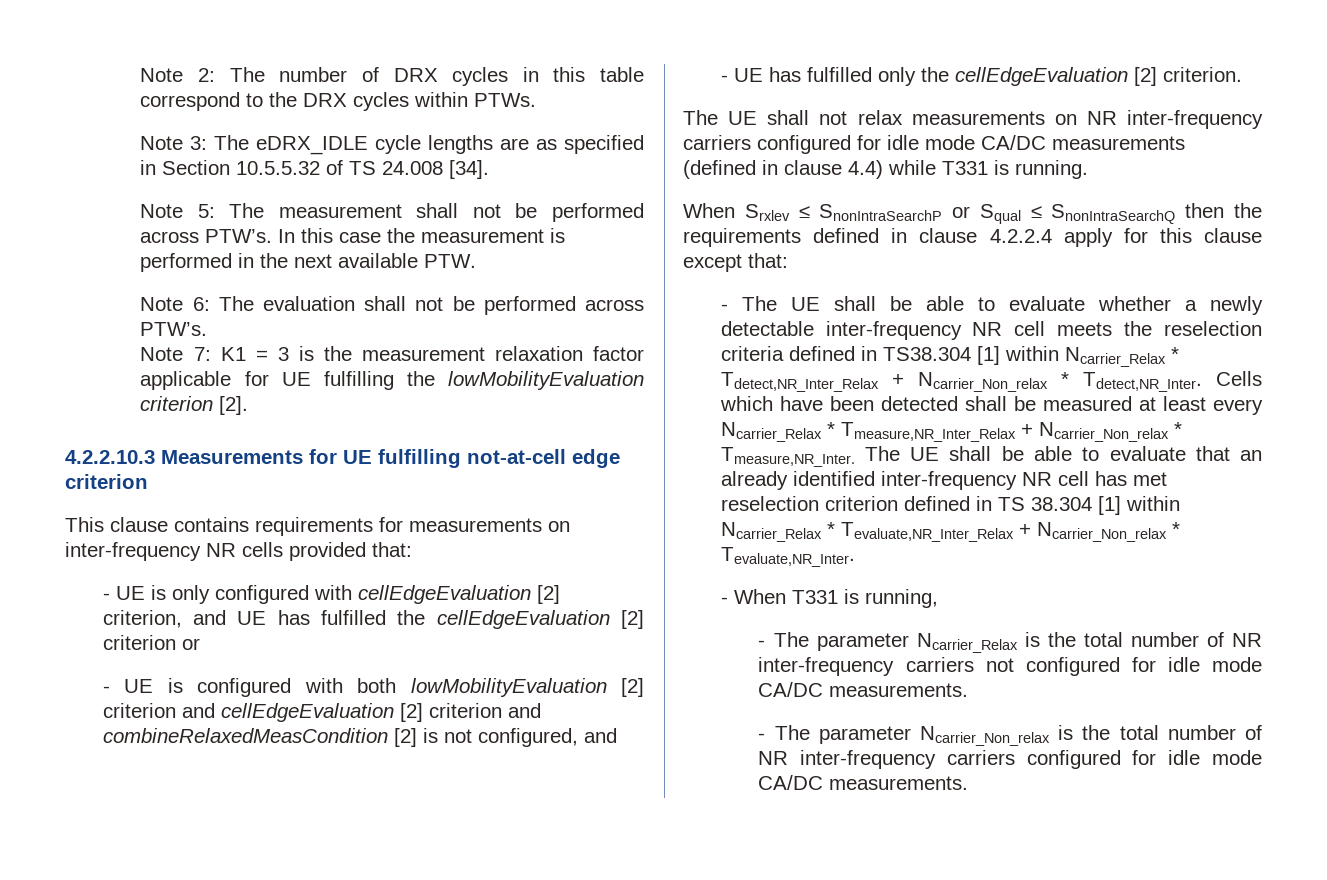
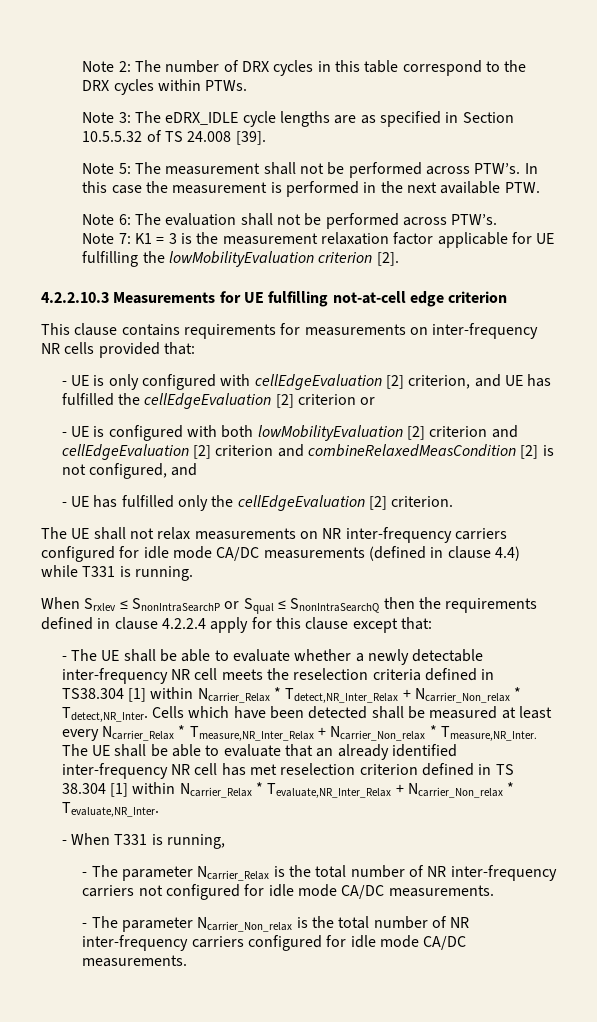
- Note 3: The eDRX_IDLE cycle lengths are as specified in Section 10.5.5.32 of TS 24.008 [34].
+ Note 3: The eDRX_IDLE cycle lengths are as specified in Section 10.5.5.32 of TS 24.008 [39].

